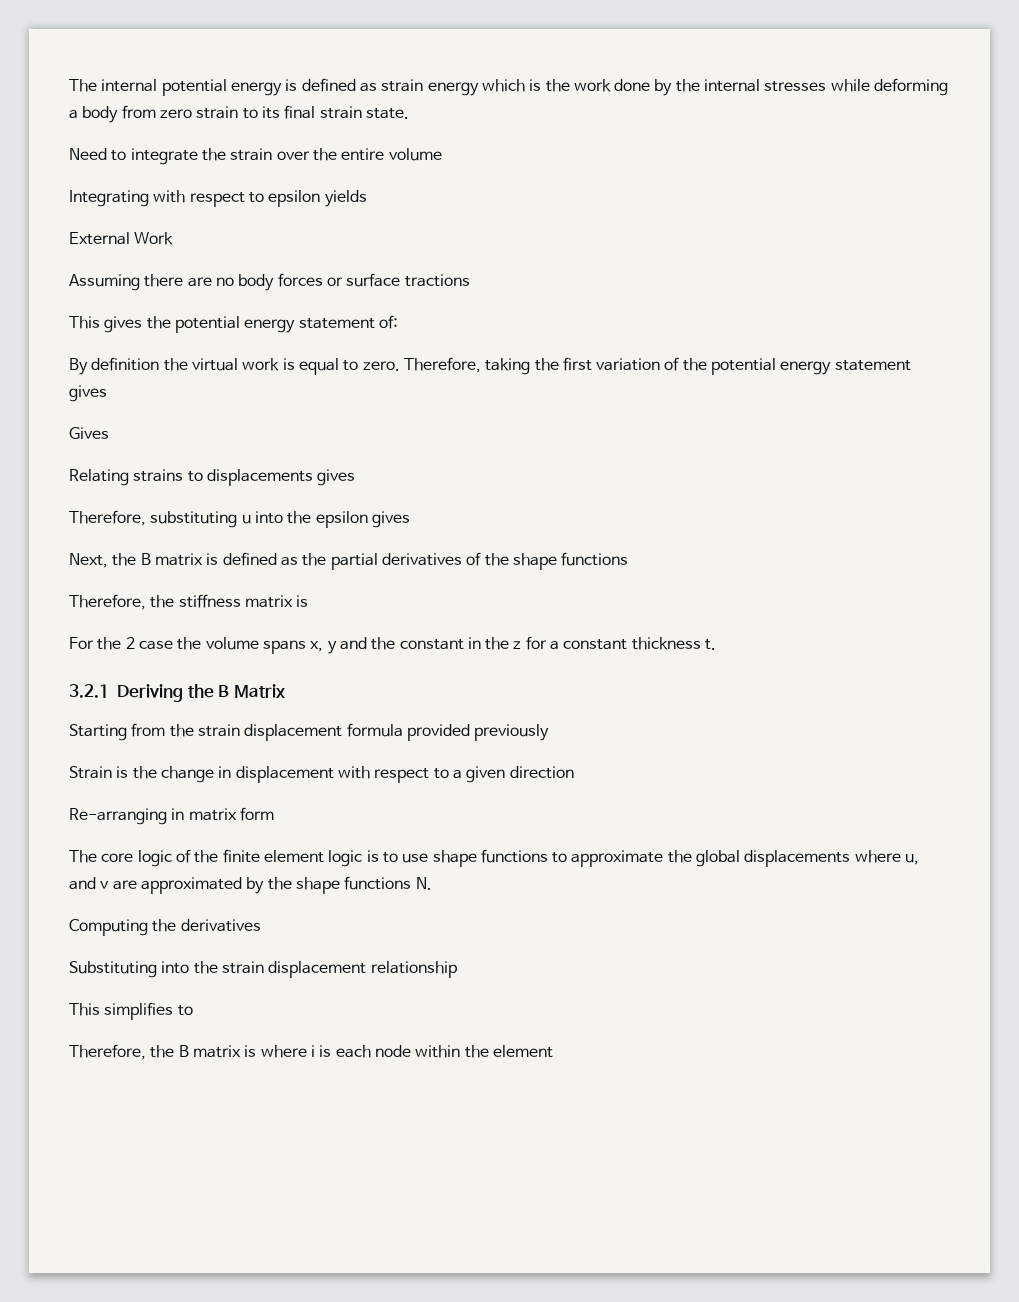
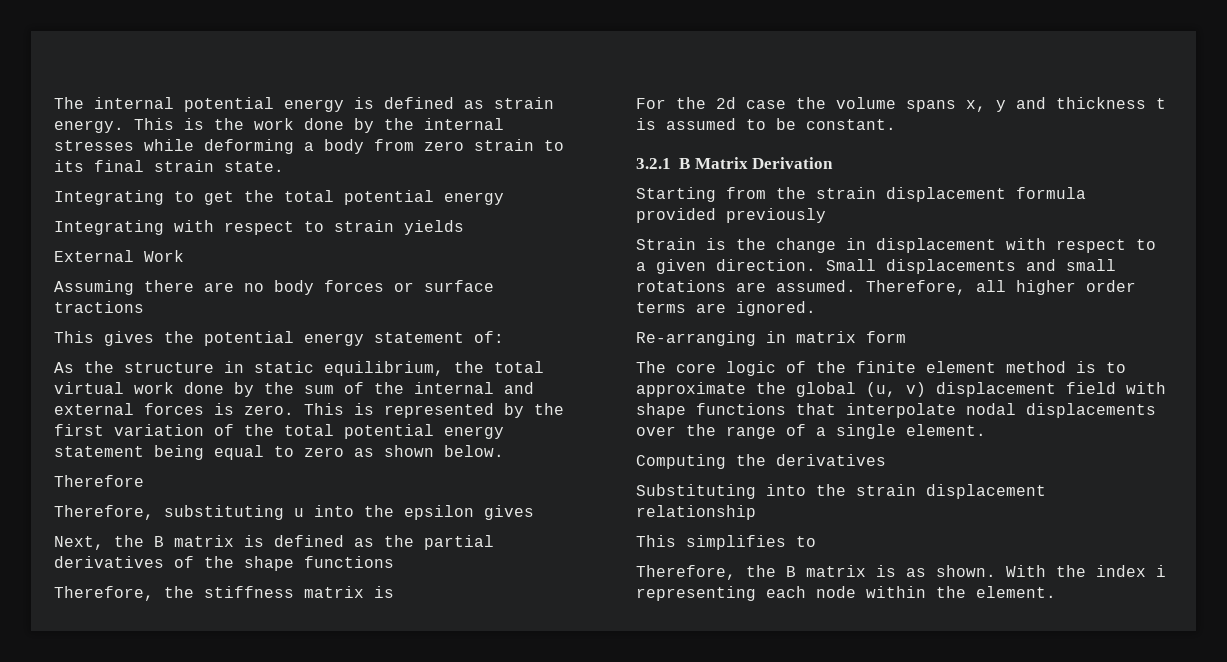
- The internal potential energy is defined as strain energy which is the work done by the internal stresses while deforming a body from zero strain to its final strain state.
+ The internal potential energy is defined as strain energy. This is the work done by the internal stresses while deforming a body from zero strain to its final strain state.
- Need to integrate the strain over the entire volume
+ Integrating to get the total potential energy
- Integrating with respect to epsilon yields
+ Integrating with respect to strain yields
- By definition the virtual work is equal to zero. Therefore, taking the first variation of the potential energy statement gives
- Gives
- Relating strains to displacements gives
+ As the structure in static equilibrium, the total virtual work done by the sum of the internal and external forces is zero. This is represented by the first variation of the total potential energy statement being equal to zero as shown below.
+ Therefore
- For the 2 case the volume spans x, y and the constant in the z for a constant thickness t.
+ For the 2d case the volume spans x, y and thickness t is assumed to be constant.
- 3.2.1 Deriving the B Matrix
+ 3.2.1 B Matrix Derivation
- Strain is the change in displacement with respect to a given direction
+ Strain is the change in displacement with respect to a given direction. Small displacements and small rotations are assumed. Therefore, all higher order terms are ignored.
- The core logic of the finite element logic is to use shape functions to approximate the global displacements where u, and v are approximated by the shape functions N.
+ The core logic of the finite element method is to approximate the global (u, v) displacement field with shape functions that interpolate nodal displacements over the range of a single element.
- Therefore, the B matrix is where i is each node within the element
+ Therefore, the B matrix is as shown. With the index i representing each node within the element.

